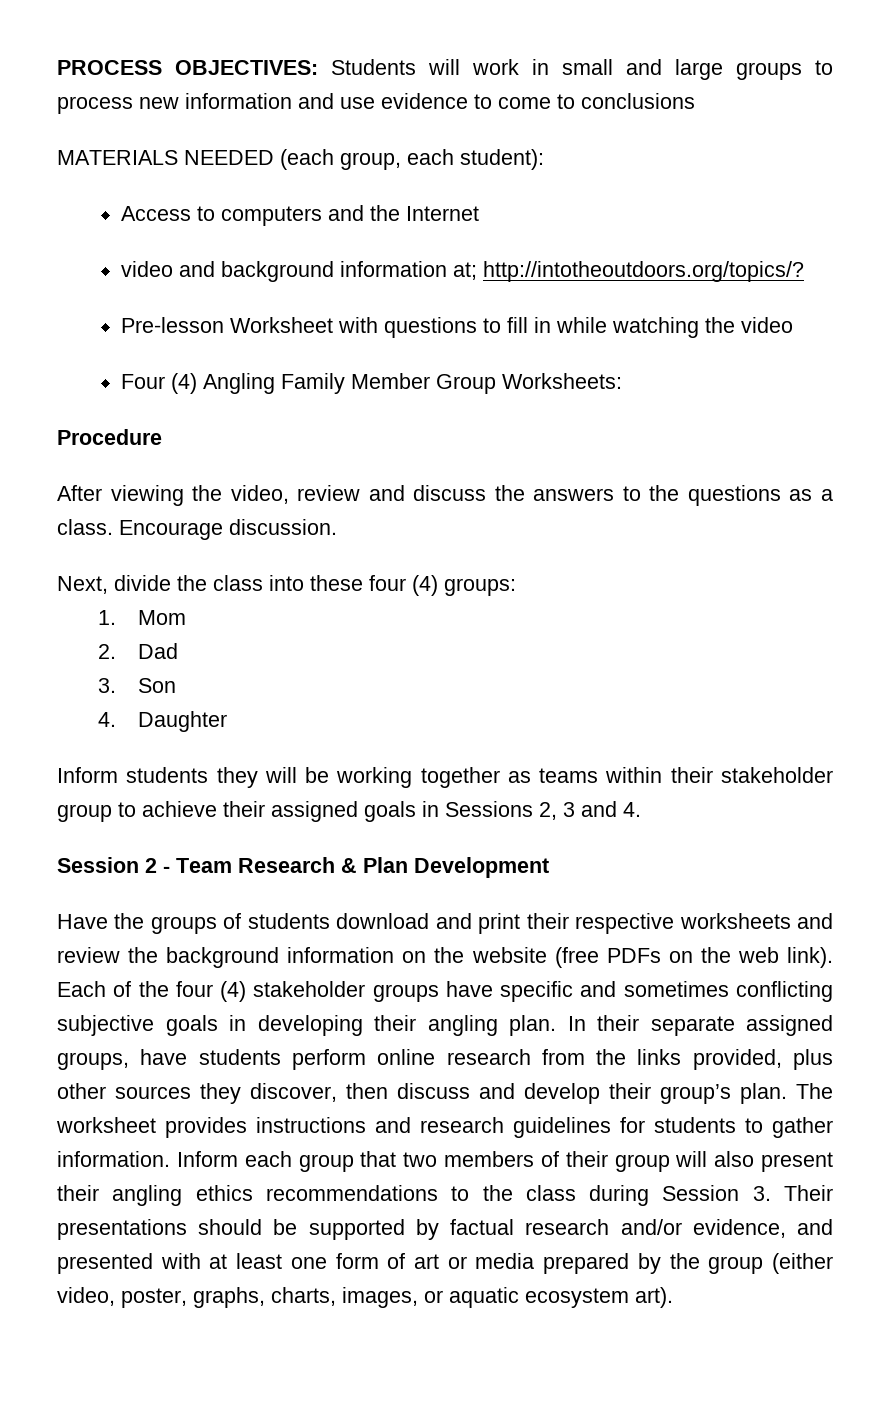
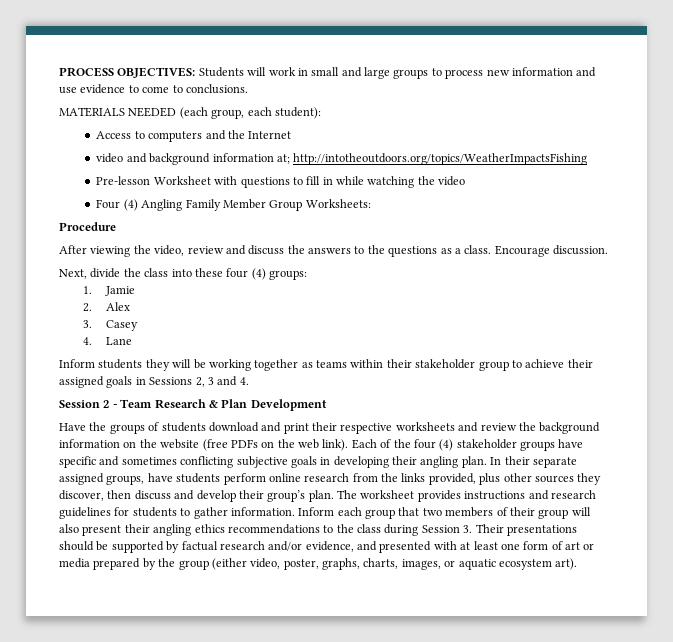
- PROCESS OBJECTIVES: Students will work in small and large groups to process new information and use evidence to come to conclusions
+ PROCESS OBJECTIVES: Students will work in small and large groups to process new information and use evidence to come to conclusions.
- video and background information at; http://intotheoutdoors.org/topics/?
+ video and background information at; http://intotheoutdoors.org/topics/WeatherImpactsFishing
- 1. Mom
+ 1. Jamie
- 2. Dad
- 3. Son
- 4. Daughter
+ 2. Alex
+ 3. Casey
+ 4. Lane

